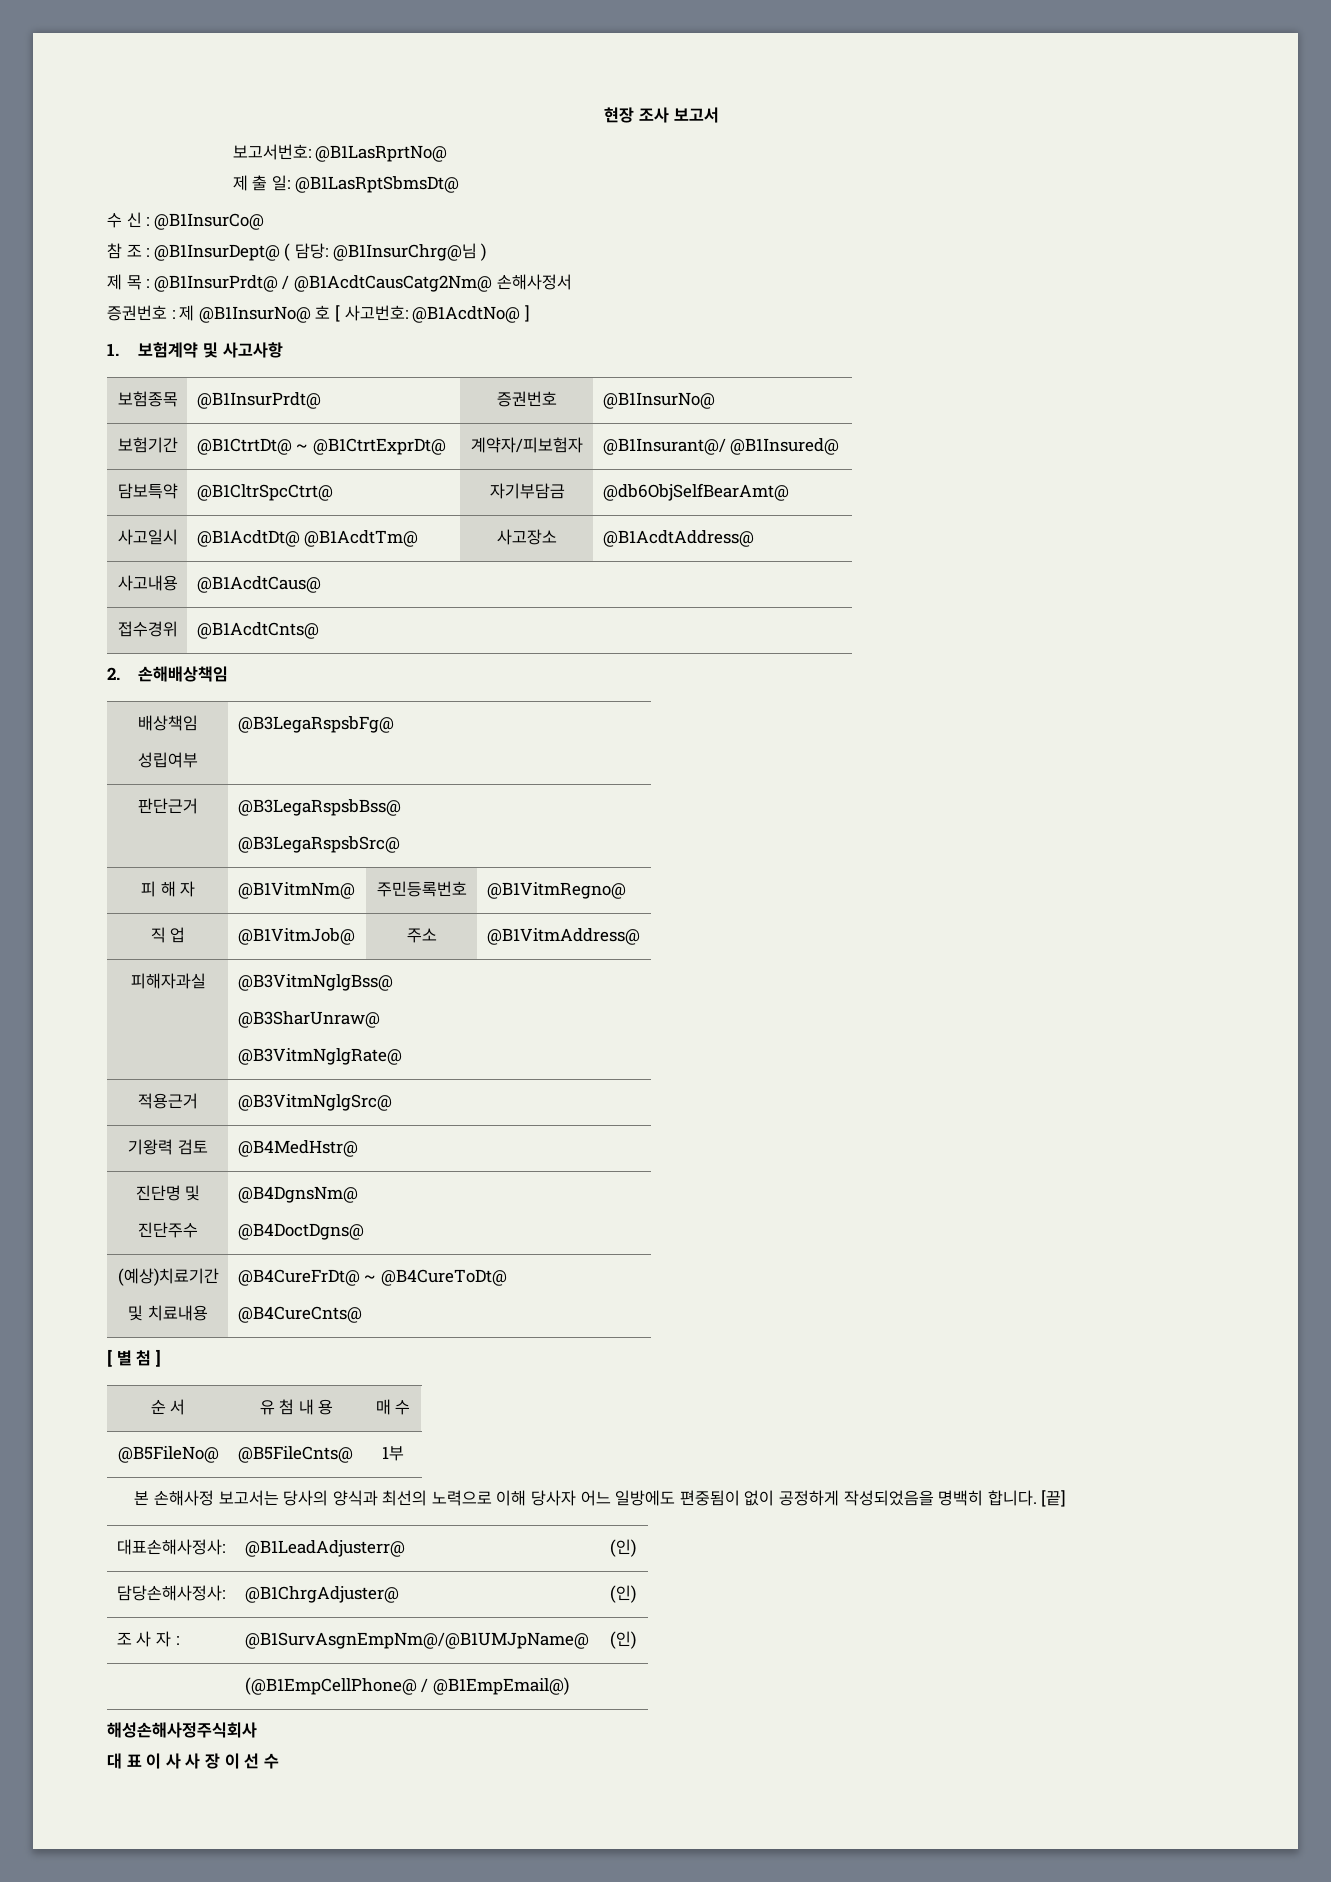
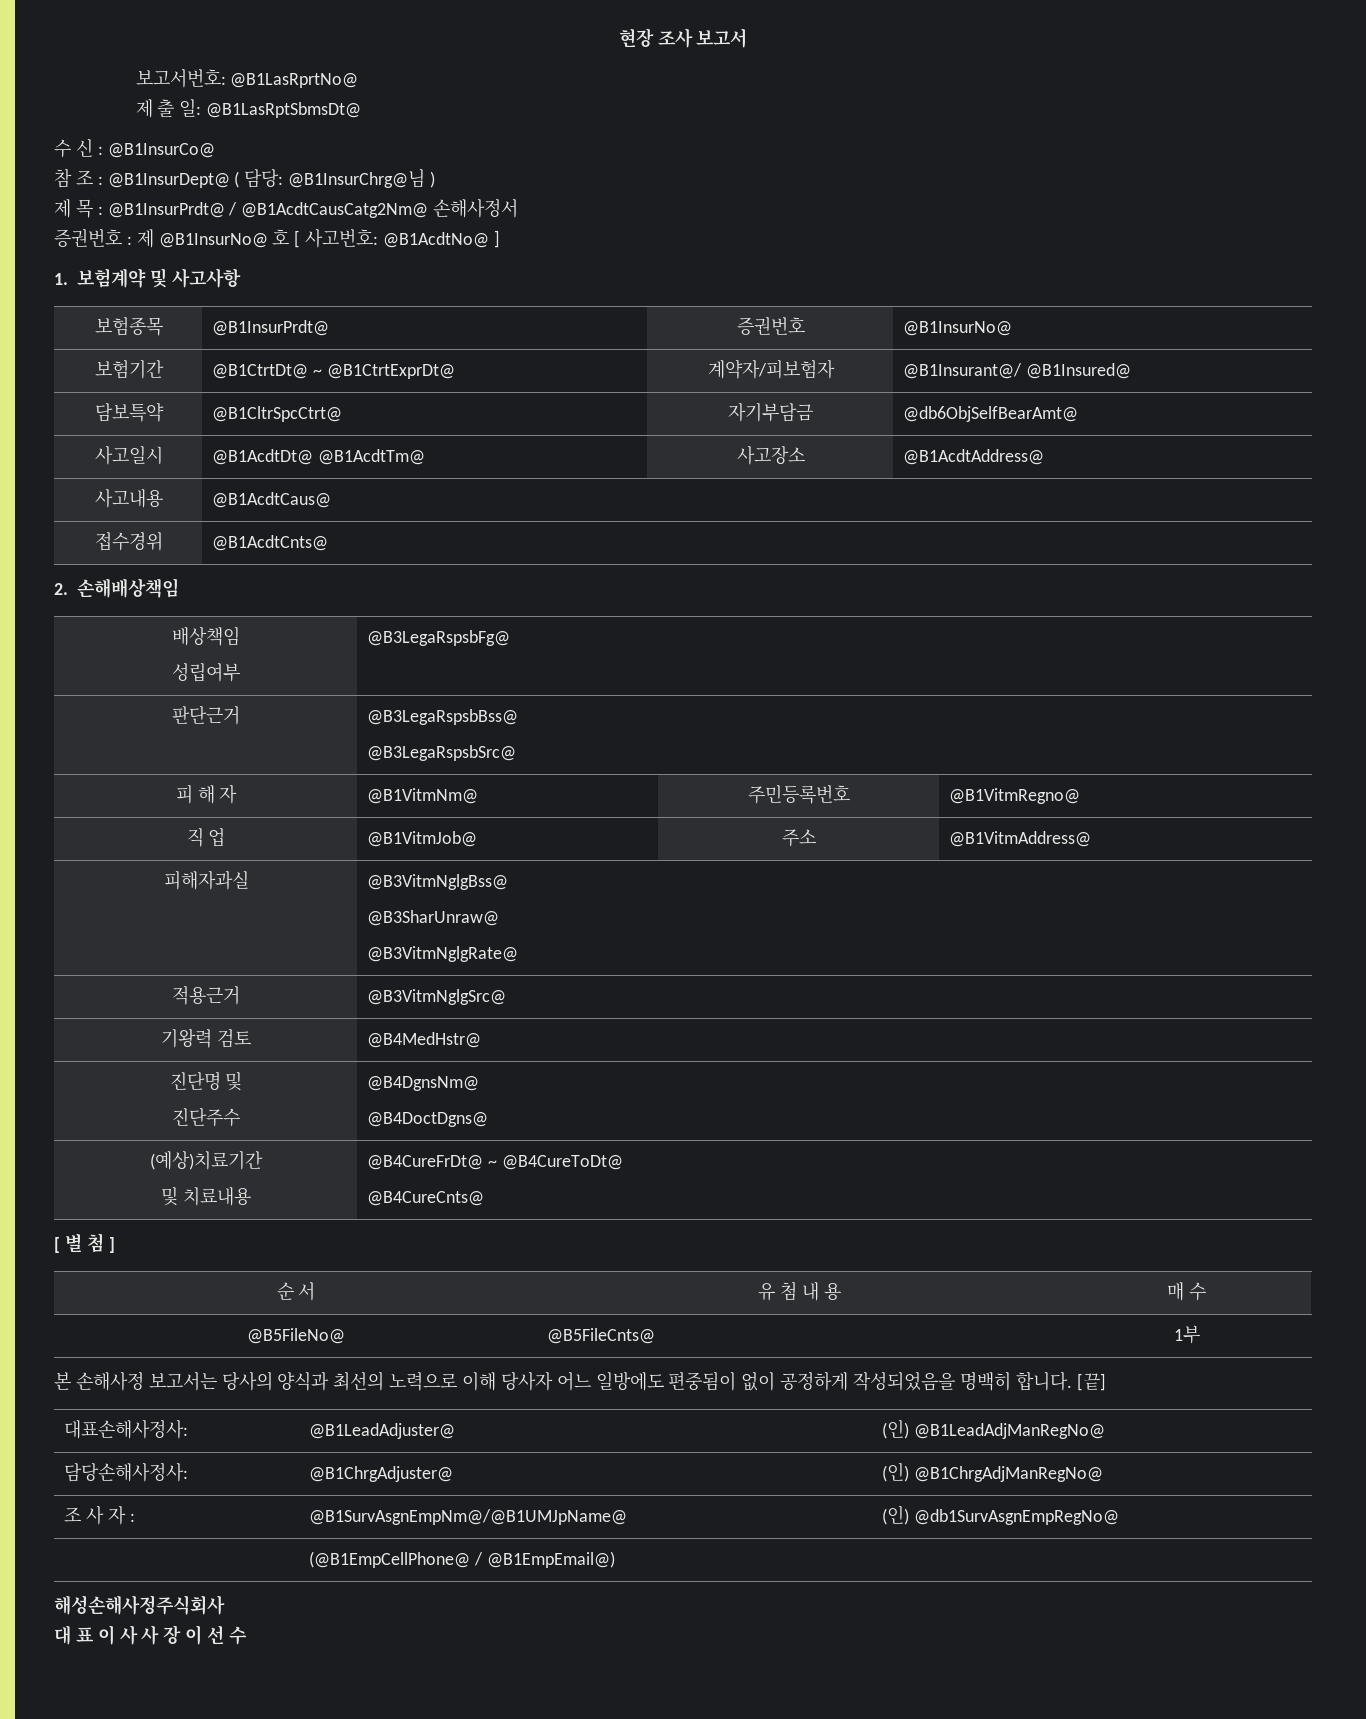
- 대표손해사정사: | @B1LeadAdjusterr@ | (인)
+ 대표손해사정사: | @B1LeadAdjuster@ | (인) @B1LeadAdjManRegNo@
- 담당손해사정사: | @B1ChrgAdjuster@ | (인)
+ 담당손해사정사: | @B1ChrgAdjuster@ | (인) @B1ChrgAdjManRegNo@
- 조 사 자 : | @B1SurvAsgnEmpNm@/@B1UMJpName@ | (인)
+ 조 사 자 : | @B1SurvAsgnEmpNm@/@B1UMJpName@ | (인) @db1SurvAsgnEmpRegNo@

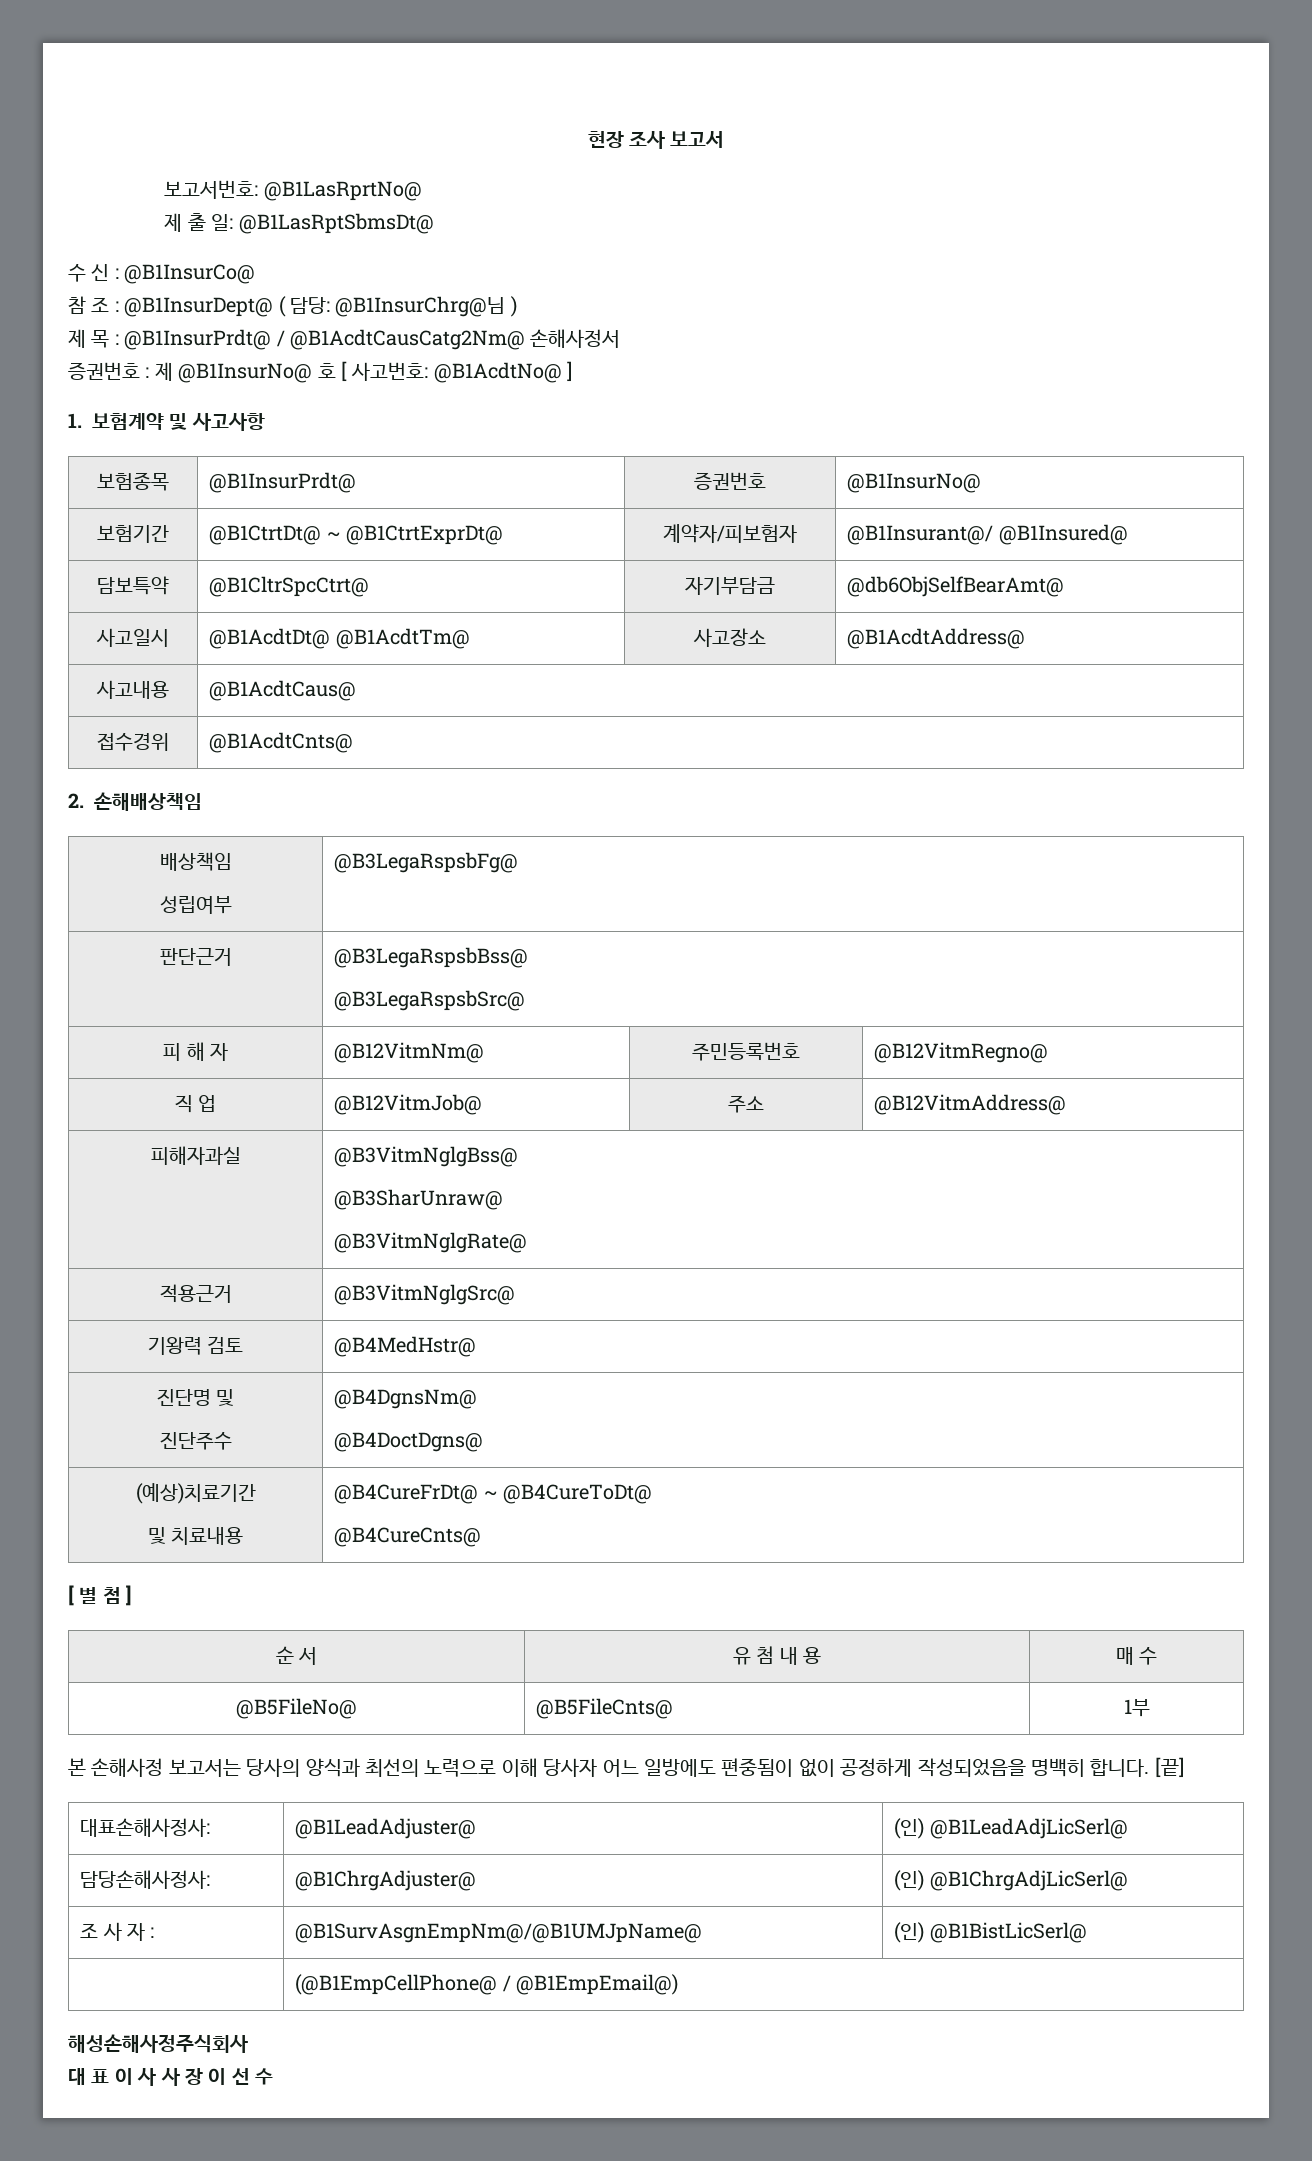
- 피 해 자 | @B1VitmNm@ | 주민등록번호 | @B1VitmRegno@
+ 피 해 자 | @B12VitmNm@ | 주민등록번호 | @B12VitmRegno@
- 직 업 | @B1VitmJob@ | 주소 | @B1VitmAddress@
+ 직 업 | @B12VitmJob@ | 주소 | @B12VitmAddress@
- 대표손해사정사: | @B1LeadAdjuster@ | (인) @B1LeadAdjManRegNo@
+ 대표손해사정사: | @B1LeadAdjuster@ | (인) @B1LeadAdjLicSerl@
- 담당손해사정사: | @B1ChrgAdjuster@ | (인) @B1ChrgAdjManRegNo@
+ 담당손해사정사: | @B1ChrgAdjuster@ | (인) @B1ChrgAdjLicSerl@
- 조 사 자 : | @B1SurvAsgnEmpNm@/@B1UMJpName@ | (인) @db1SurvAsgnEmpRegNo@
+ 조 사 자 : | @B1SurvAsgnEmpNm@/@B1UMJpName@ | (인) @B1BistLicSerl@

